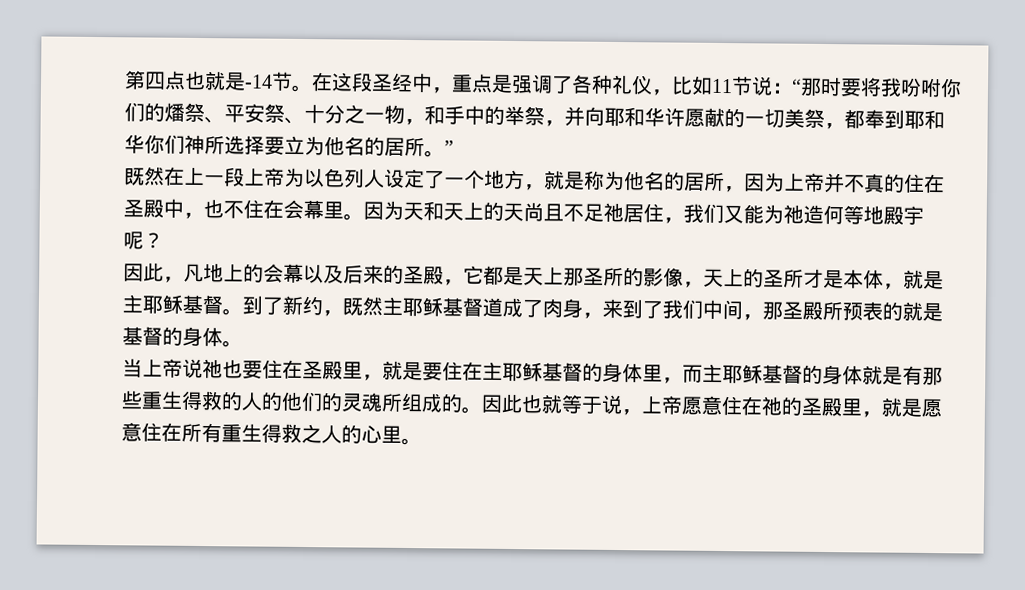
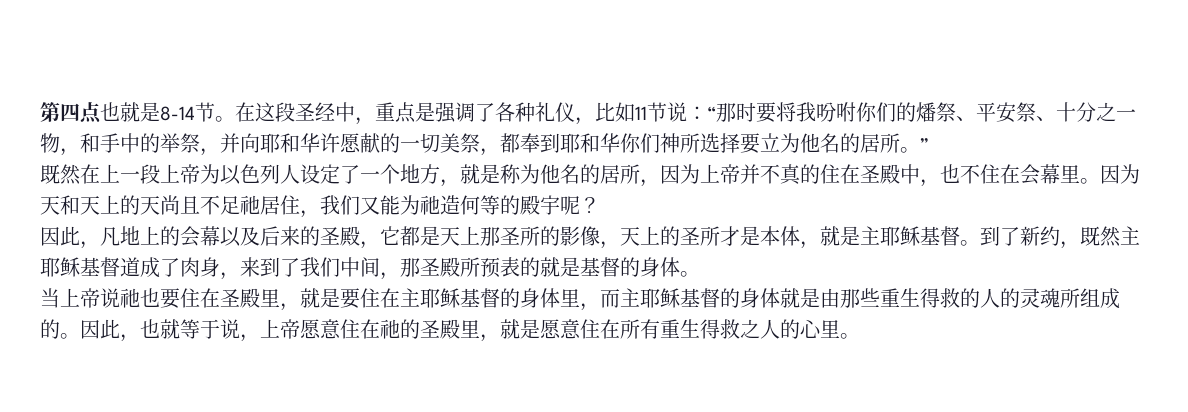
- 第四点也就是-14节。
+ 第四点也就是8-14节。
- 因为天和天上的天尚且不足祂居住，我们又能为祂造何等地殿宇呢？
+ 因为天和天上的天尚且不足祂居住，我们又能为祂造何等的殿宇呢？
- 当上帝说祂也要住在圣殿里，就是要住在主耶稣基督的身体里，而主耶稣基督的身体就是有那些重生得救的人的他们的灵魂所组成的。
+ 当上帝说祂也要住在圣殿里，就是要住在主耶稣基督的身体里，而主耶稣基督的身体就是由那些重生得救的人的灵魂所组成的。
- 因此也就等于说，上帝愿意住在祂的圣殿里，就是愿意住在所有重生得救之人的心里。
+ 因此，也就等于说，上帝愿意住在祂的圣殿里，就是愿意住在所有重生得救之人的心里。

